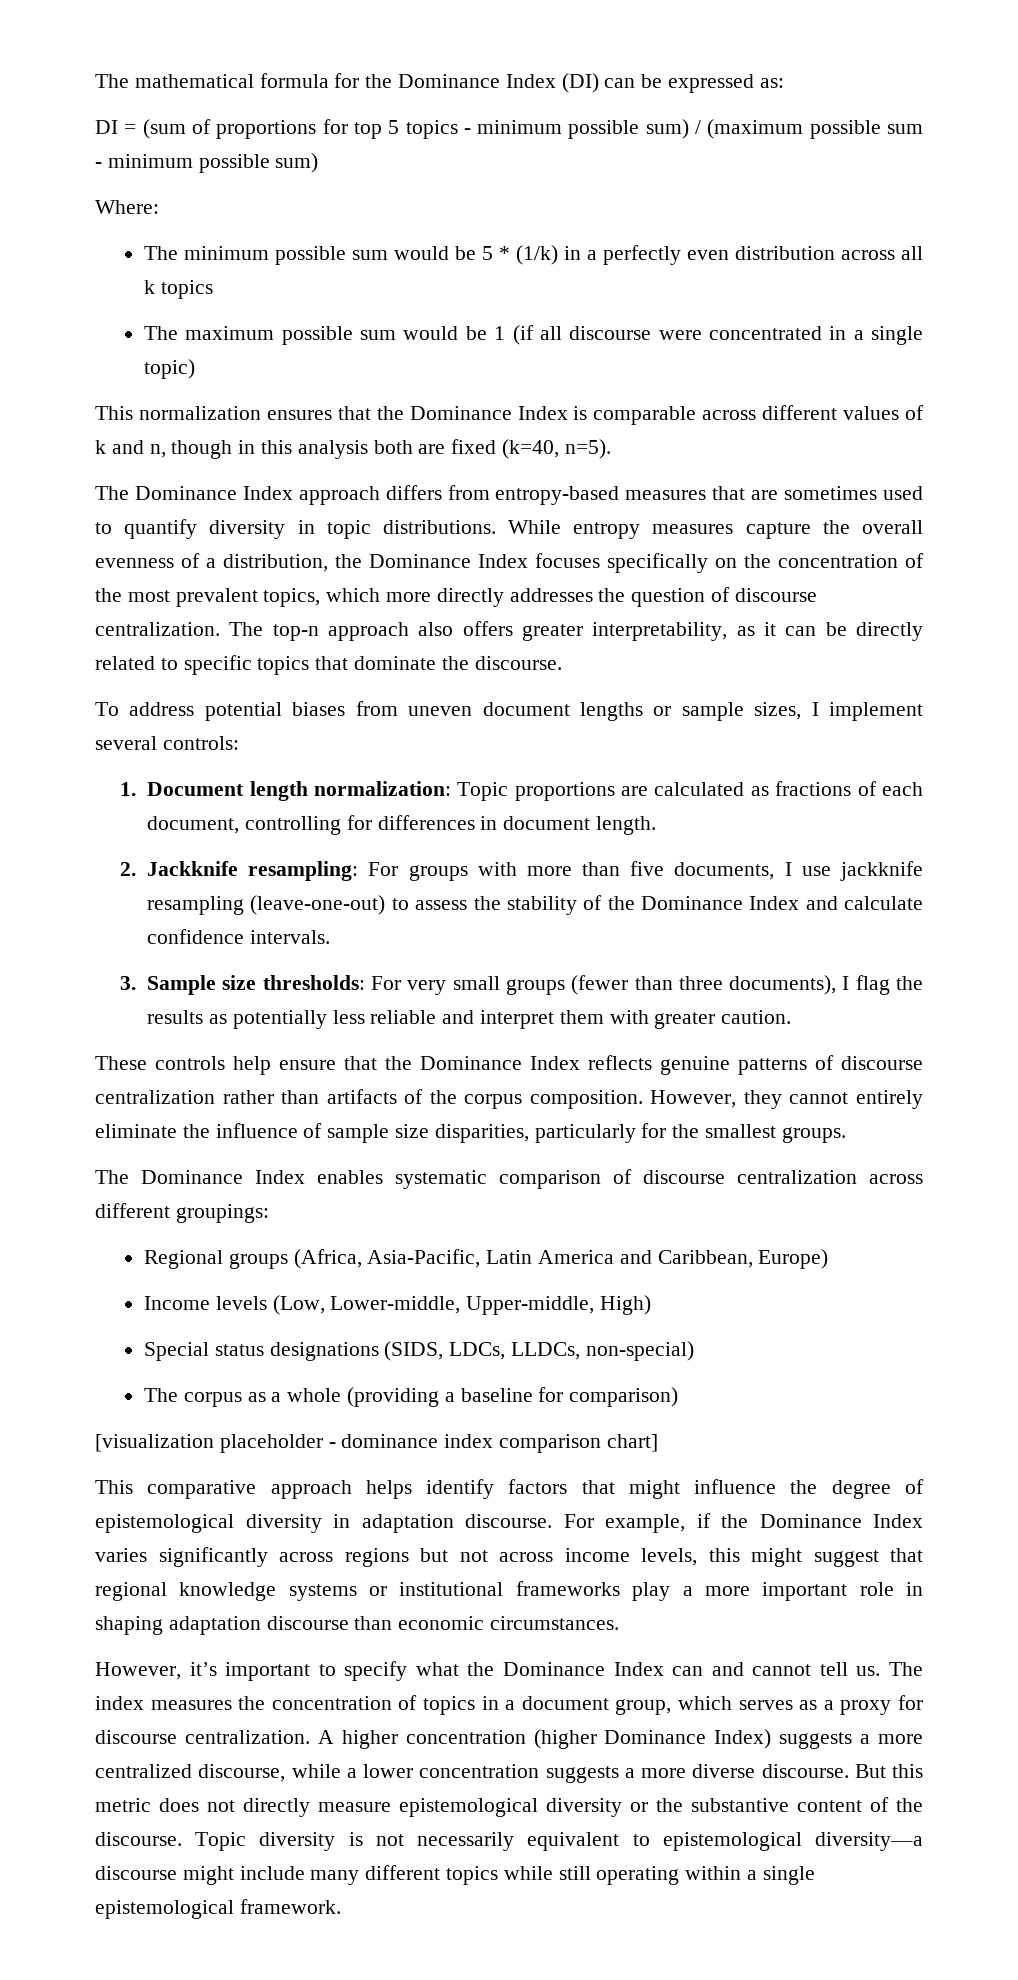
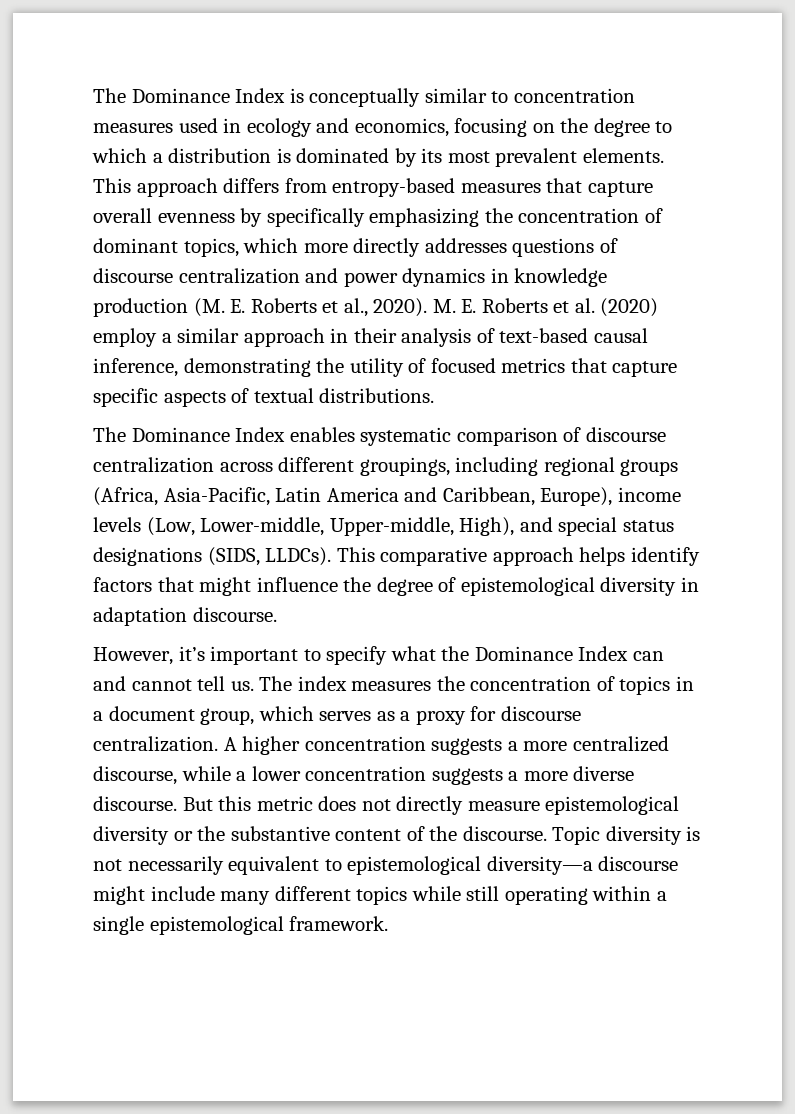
- The mathematical formula for the Dominance Index (DI) can be expressed as:
- DI = (sum of proportions for top 5 topics - minimum possible sum) / (maximum possible sum - minimum possible sum)
- Where:
- The minimum possible sum would be 5 * (1/k) in a perfectly even distribution across all k topics
- The maximum possible sum would be 1 (if all discourse were concentrated in a single topic)
- This normalization ensures that the Dominance Index is comparable across different values of k and n, though in this analysis both are fixed (k=40, n=5).
- The Dominance Index approach differs from entropy-based measures that are sometimes used to quantify diversity in topic distributions. While entropy measures capture the overall evenness of a distribution, the Dominance Index focuses specifically on the concentration of the most prevalent topics, which more directly addresses the question of discourse centralization. The top-n approach also offers greater interpretability, as it can be directly related to specific topics that dominate the discourse.
- To address potential biases from uneven document lengths or sample sizes, I implement several controls:
- 1. Document length normalization: Topic proportions are calculated as fractions of each document, controlling for differences in document length.
- 2. Jackknife resampling: For groups with more than five documents, I use jackknife resampling (leave-one-out) to assess the stability of the Dominance Index and calculate confidence intervals.
- 3. Sample size thresholds: For very small groups (fewer than three documents), I flag the results as potentially less reliable and interpret them with greater caution.
- These controls help ensure that the Dominance Index reflects genuine patterns of discourse centralization rather than artifacts of the corpus composition. However, they cannot entirely eliminate the influence of sample size disparities, particularly for the smallest groups.
+ The Dominance Index is conceptually similar to concentration measures used in ecology and economics, focusing on the degree to which a distribution is dominated by its most prevalent elements. This approach differs from entropy-based measures that capture overall evenness by specifically emphasizing the concentration of dominant topics, which more directly addresses questions of discourse centralization and power dynamics in knowledge production (M. E. Roberts et al., 2020). M. E. Roberts et al. (2020) employ a similar approach in their analysis of text-based causal inference, demonstrating the utility of focused metrics that capture specific aspects of textual distributions.
- The Dominance Index enables systematic comparison of discourse centralization across different groupings:
- Regional groups (Africa, Asia-Pacific, Latin America and Caribbean, Europe)
- Income levels (Low, Lower-middle, Upper-middle, High)
- Special status designations (SIDS, LDCs, LLDCs, non-special)
- The corpus as a whole (providing a baseline for comparison)
- [visualization placeholder - dominance index comparison chart]
- This comparative approach helps identify factors that might influence the degree of epistemological diversity in adaptation discourse. For example, if the Dominance Index varies significantly across regions but not across income levels, this might suggest that regional knowledge systems or institutional frameworks play a more important role in shaping adaptation discourse than economic circumstances.
+ The Dominance Index enables systematic comparison of discourse centralization across different groupings, including regional groups (Africa, Asia-Pacific, Latin America and Caribbean, Europe), income levels (Low, Lower-middle, Upper-middle, High), and special status designations (SIDS, LLDCs). This comparative approach helps identify factors that might influence the degree of epistemological diversity in adaptation discourse.
- A higher concentration (higher Dominance Index) suggests a more centralized discourse, while a lower concentration suggests a more diverse discourse.
+ A higher concentration suggests a more centralized discourse, while a lower concentration suggests a more diverse discourse.

